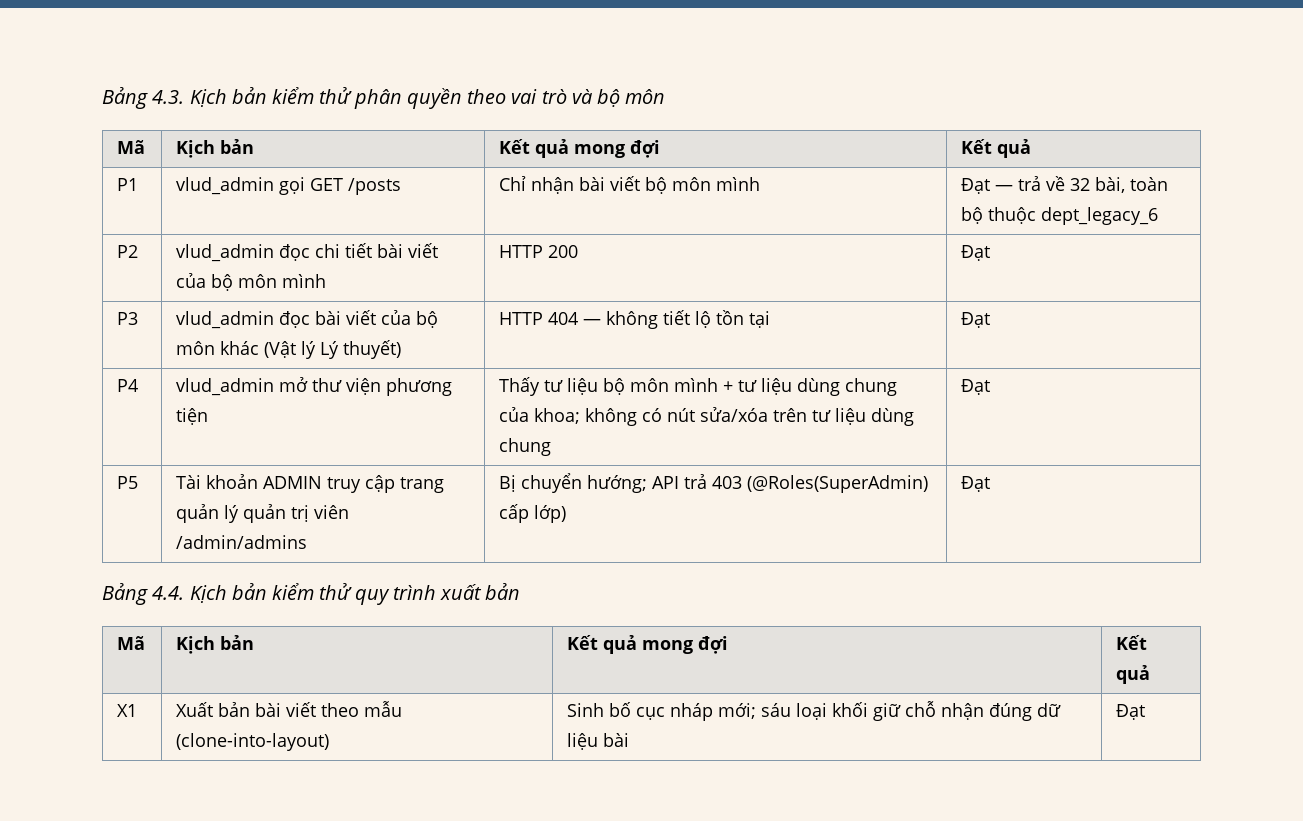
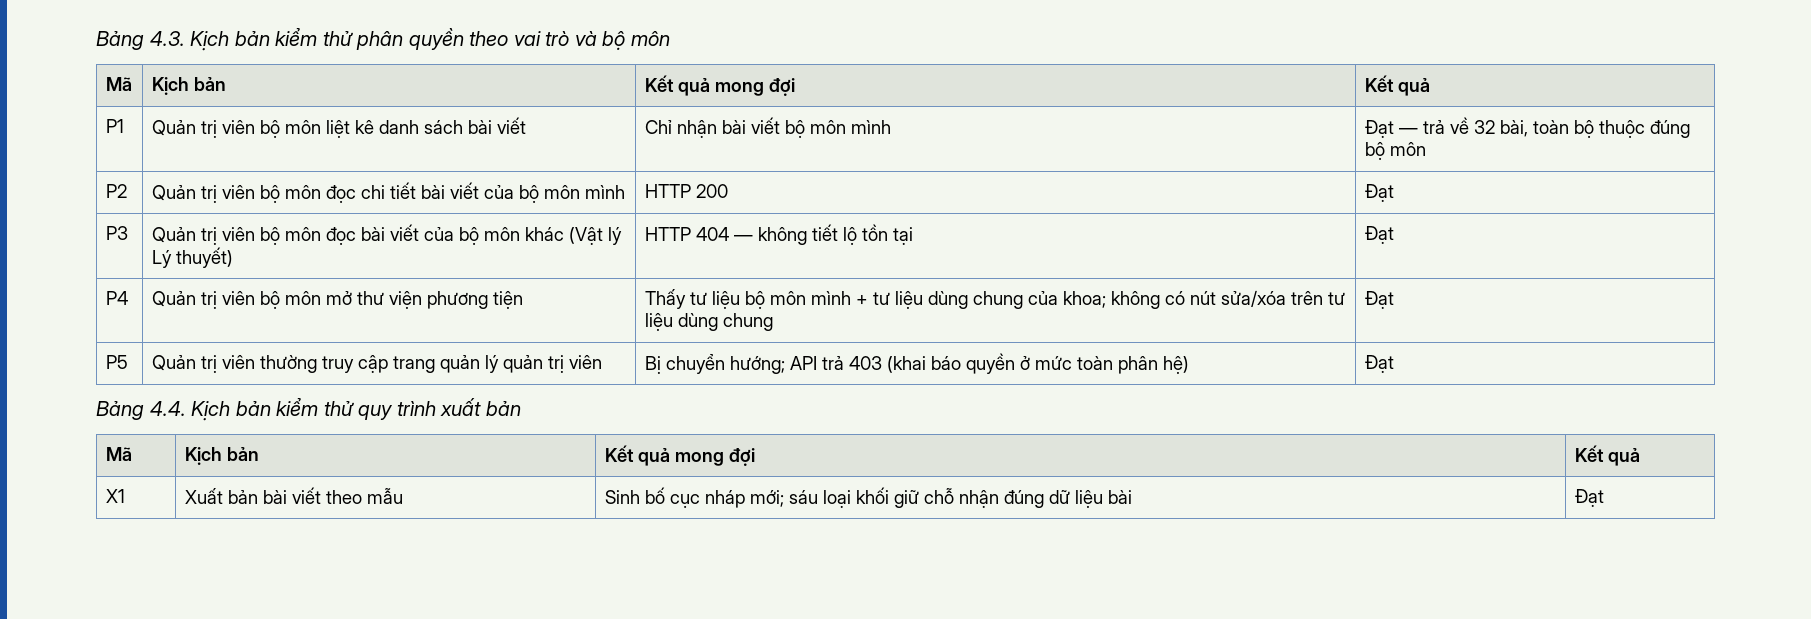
- P1 | vlud_admin gọi GET /posts | Chỉ nhận bài viết bộ môn mình | Đạt — trả về 32 bài, toàn bộ thuộc dept_legacy_6
- P2 | vlud_admin đọc chi tiết bài viết của bộ môn mình | HTTP 200 | Đạt
+ P1 | Quản trị viên bộ môn liệt kê danh sách bài viết | Chỉ nhận bài viết bộ môn mình | Đạt — trả về 32 bài, toàn bộ thuộc đúng bộ môn
+ P2 | Quản trị viên bộ môn đọc chi tiết bài viết của bộ môn mình | HTTP 200 | Đạt
- P3 | vlud_admin đọc bài viết của bộ môn khác (Vật lý Lý thuyết) | HTTP 404 — không tiết lộ tồn tại | Đạt
+ P3 | Quản trị viên bộ môn đọc bài viết của bộ môn khác (Vật lý Lý thuyết) | HTTP 404 — không tiết lộ tồn tại | Đạt
- P4 | vlud_admin mở thư viện phương tiện | Thấy tư liệu bộ môn mình + tư liệu dùng chung của khoa; không có nút sửa/xóa trên tư liệu dùng chung | Đạt
+ P4 | Quản trị viên bộ môn mở thư viện phương tiện | Thấy tư liệu bộ môn mình + tư liệu dùng chung của khoa; không có nút sửa/xóa trên tư liệu dùng chung | Đạt
- P5 | Tài khoản ADMIN truy cập trang quản lý quản trị viên /admin/admins | Bị chuyển hướng; API trả 403 (@Roles(SuperAdmin) cấp lớp) | Đạt
+ P5 | Quản trị viên thường truy cập trang quản lý quản trị viên | Bị chuyển hướng; API trả 403 (khai báo quyền ở mức toàn phân hệ) | Đạt
- X1 | Xuất bản bài viết theo mẫu (clone-into-layout) | Sinh bố cục nháp mới; sáu loại khối giữ chỗ nhận đúng dữ liệu bài | Đạt
+ X1 | Xuất bản bài viết theo mẫu | Sinh bố cục nháp mới; sáu loại khối giữ chỗ nhận đúng dữ liệu bài | Đạt

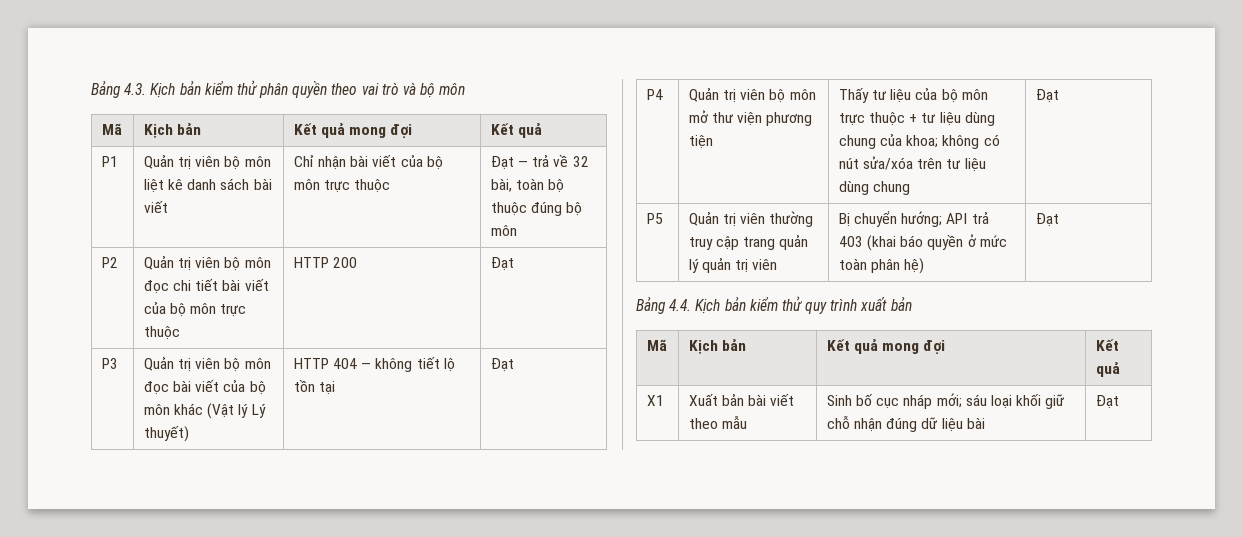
- P1 | Quản trị viên bộ môn liệt kê danh sách bài viết | Chỉ nhận bài viết bộ môn mình | Đạt — trả về 32 bài, toàn bộ thuộc đúng bộ môn
+ P1 | Quản trị viên bộ môn liệt kê danh sách bài viết | Chỉ nhận bài viết của bộ môn trực thuộc | Đạt — trả về 32 bài, toàn bộ thuộc đúng bộ môn
- P2 | Quản trị viên bộ môn đọc chi tiết bài viết của bộ môn mình | HTTP 200 | Đạt
+ P2 | Quản trị viên bộ môn đọc chi tiết bài viết của bộ môn trực thuộc | HTTP 200 | Đạt
- P4 | Quản trị viên bộ môn mở thư viện phương tiện | Thấy tư liệu bộ môn mình + tư liệu dùng chung của khoa; không có nút sửa/xóa trên tư liệu dùng chung | Đạt
+ P4 | Quản trị viên bộ môn mở thư viện phương tiện | Thấy tư liệu của bộ môn trực thuộc + tư liệu dùng chung của khoa; không có nút sửa/xóa trên tư liệu dùng chung | Đạt

